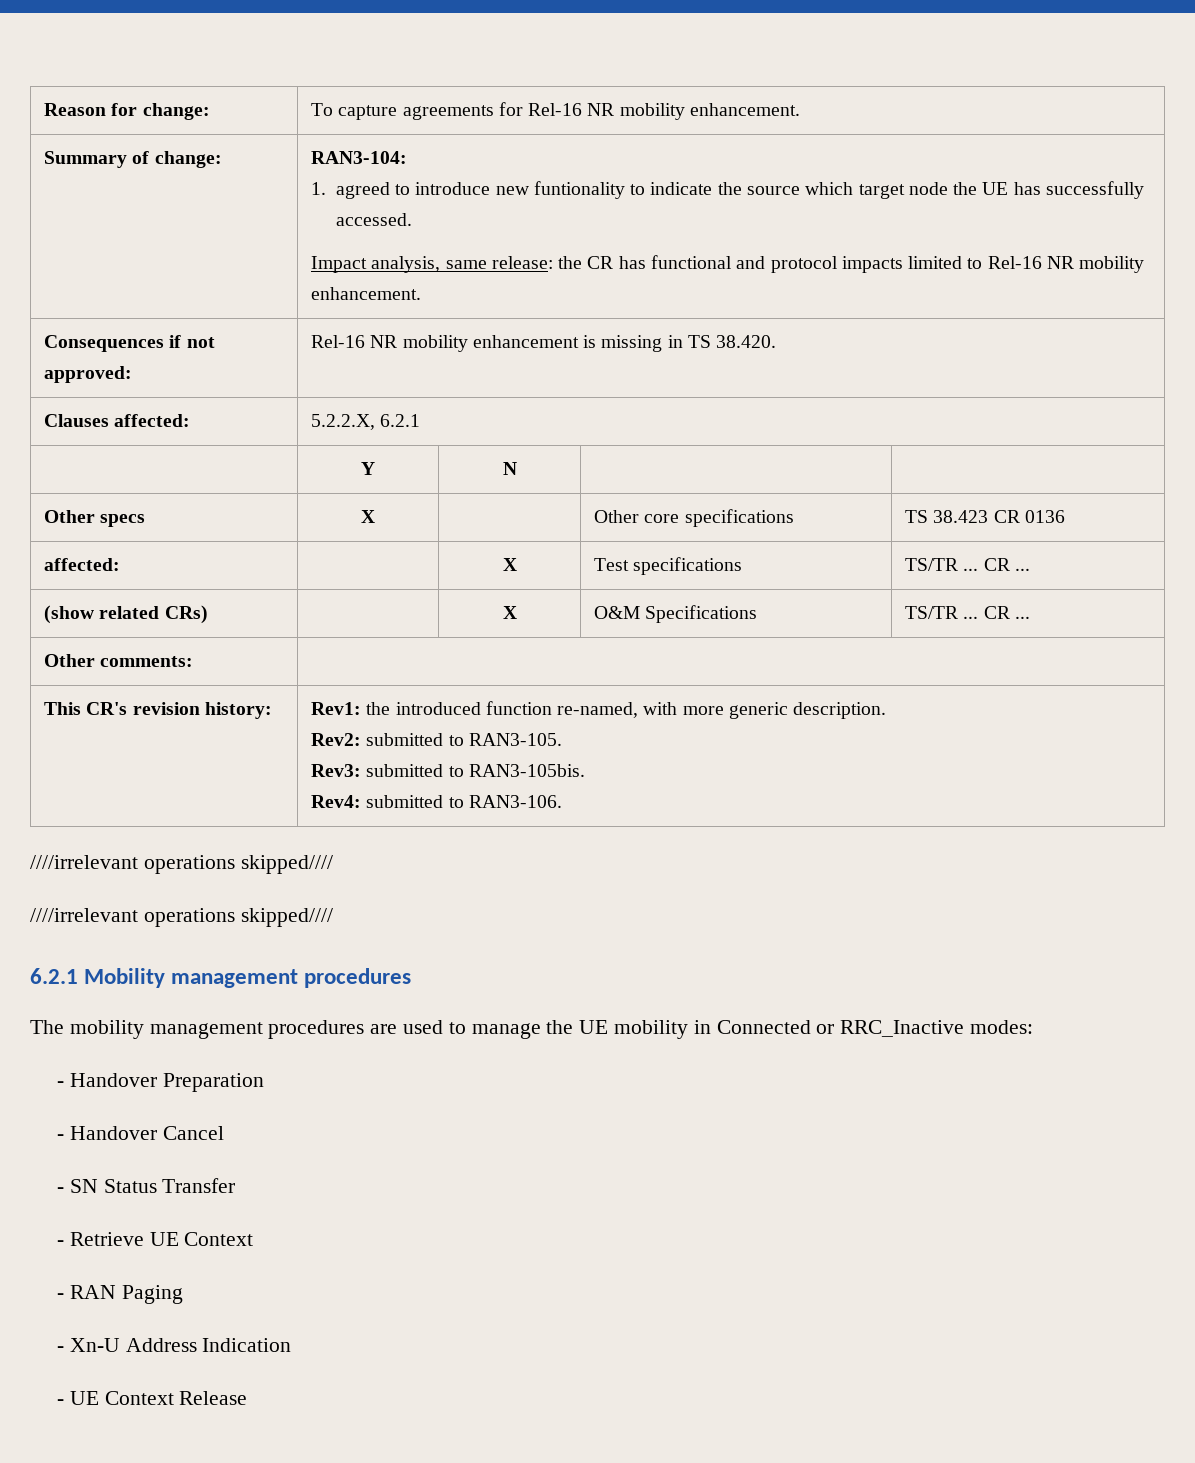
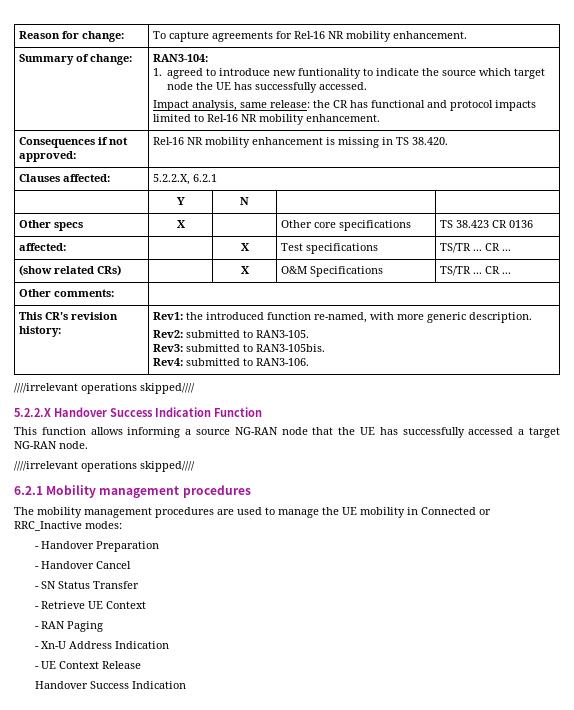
+ 5.2.2.X Handover Success Indication Function
+ This function allows informing a source NG-RAN node that the UE has successfully accessed a target NG-RAN node.
  - UE Context Release
+ Handover Success Indication

